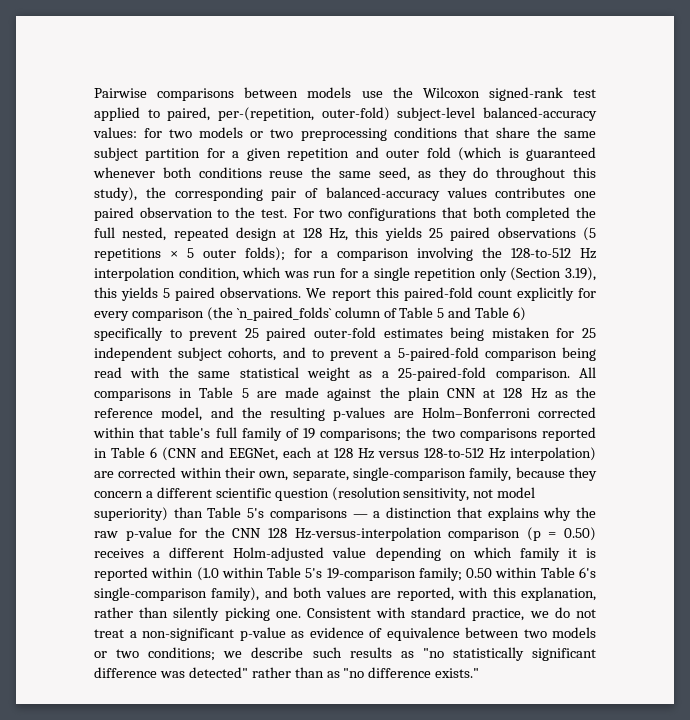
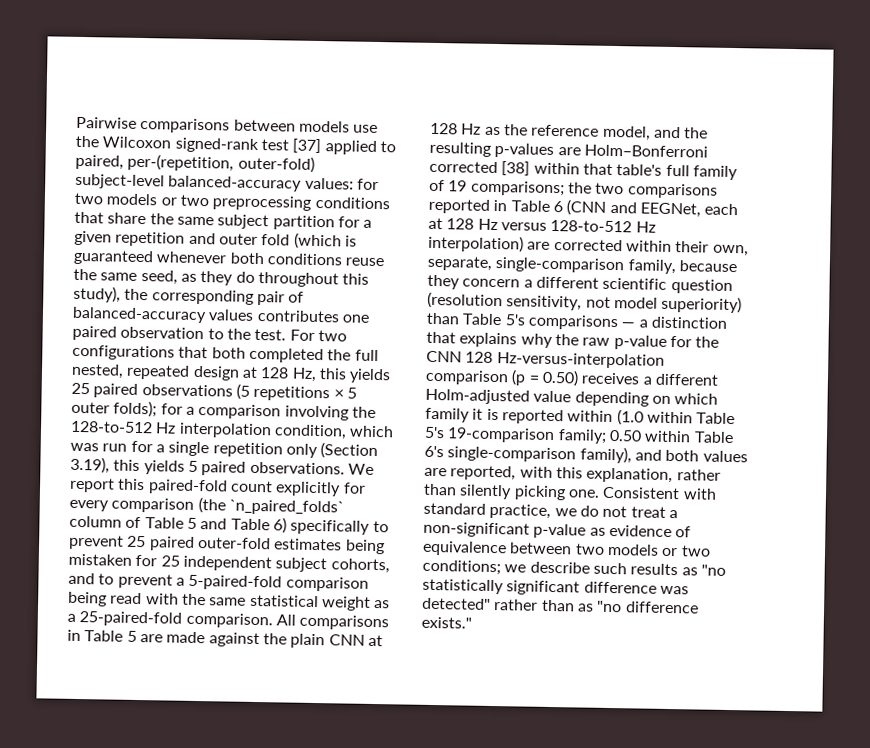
- Pairwise comparisons between models use the Wilcoxon signed-rank test applied to paired, per-(repetition, outer-fold) subject-level balanced-accuracy values:
+ Pairwise comparisons between models use the Wilcoxon signed-rank test [37] applied to paired, per-(repetition, outer-fold) subject-level balanced-accuracy values:
- All comparisons in Table 5 are made against the plain CNN at 128 Hz as the reference model, and the resulting p-values are Holm–Bonferroni corrected within that table's full family of 19 comparisons;
+ All comparisons in Table 5 are made against the plain CNN at 128 Hz as the reference model, and the resulting p-values are Holm–Bonferroni corrected [38] within that table's full family of 19 comparisons;

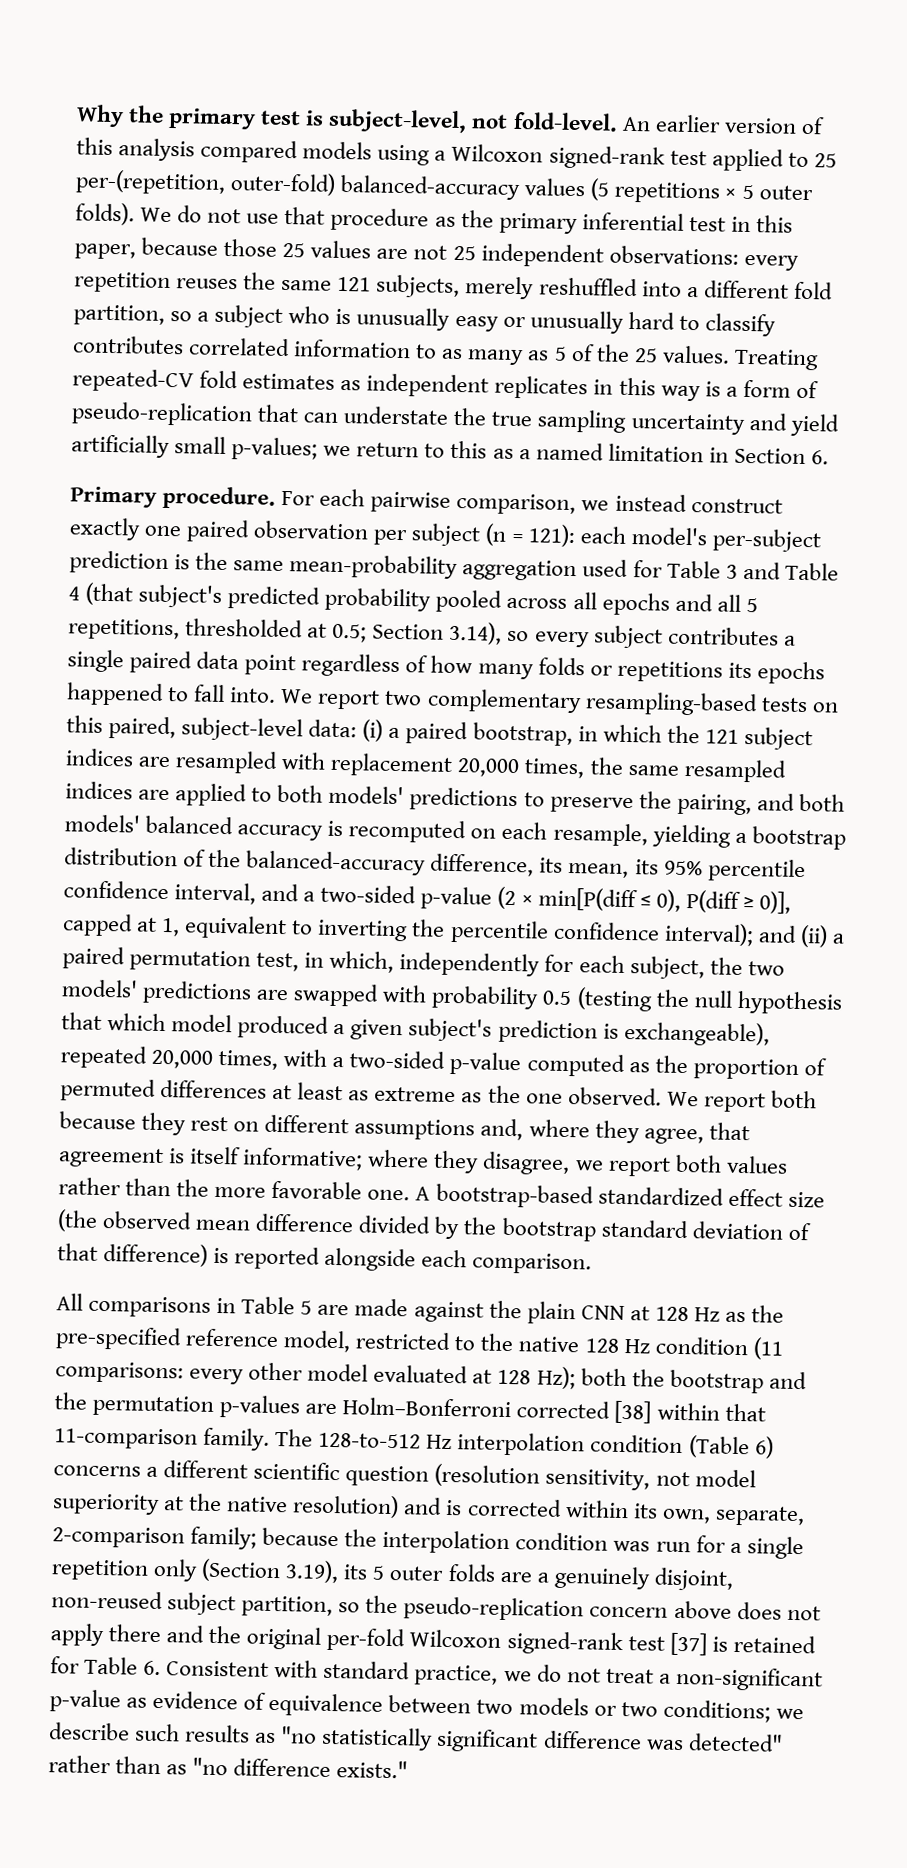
- Pairwise comparisons between models use the Wilcoxon signed-rank test [37] applied to paired, per-(repetition, outer-fold) subject-level balanced-accuracy values: for two models or two preprocessing conditions that share the same subject partition for a given repetition and outer fold (which is guaranteed whenever both conditions reuse the same seed, as they do throughout this study), the corresponding pair of balanced-accuracy values contributes one paired observation to the test. For two configurations that both completed the full nested, repeated design at 128 Hz, this yields 25 paired observations (5 repetitions × 5 outer folds); for a comparison involving the 128-to-512 Hz interpolation condition, which was run for a single repetition only (Section 3.19), this yields 5 paired observations. We report this paired-fold count explicitly for every comparison (the `n_paired_folds` column of Table 5 and Table 6) specifically to prevent 25 paired outer-fold estimates being mistaken for 25 independent subject cohorts, and to prevent a 5-paired-fold comparison being read with the same statistical weight as a 25-paired-fold comparison. All comparisons in Table 5 are made against the plain CNN at 128 Hz as the reference model, and the resulting p-values are Holm–Bonferroni corrected [38] within that table's full family of 19 comparisons; the two comparisons reported in Table 6 (CNN and EEGNet, each at 128 Hz versus 128-to-512 Hz interpolation) are corrected within their own, separate, single-comparison family, because they concern a different scientific question (resolution sensitivity, not model superiority) than Table 5's comparisons — a distinction that explains why the raw p-value for the CNN 128 Hz-versus-interpolation comparison (p = 0.50) receives a different Holm-adjusted value depending on which family it is reported within (1.0 within Table 5's 19-comparison family; 0.50 within Table 6's single-comparison family), and both values are reported, with this explanation, rather than silently picking one. Consistent with standard practice, we do not treat a non-significant p-value as evidence of equivalence between two models or two conditions;
+ Why the primary test is subject-level, not fold-level. An earlier version of this analysis compared models using a Wilcoxon signed-rank test applied to 25 per-(repetition, outer-fold) balanced-accuracy values (5 repetitions × 5 outer folds). We do not use that procedure as the primary inferential test in this paper, because those 25 values are not 25 independent observations: every repetition reuses the same 121 subjects, merely reshuffled into a different fold partition, so a subject who is unusually easy or unusually hard to classify contributes correlated information to as many as 5 of the 25 values. Treating repeated-CV fold estimates as independent replicates in this way is a form of pseudo-replication that can understate the true sampling uncertainty and yield artificially small p-values; we return to this as a named limitation in Section 6.
+ Primary procedure. For each pairwise comparison, we instead construct exactly one paired observation per subject (n = 121): each model's per-subject prediction is the same mean-probability aggregation used for Table 3 and Table 4 (that subject's predicted probability pooled across all epochs and all 5 repetitions, thresholded at 0.5; Section 3.14), so every subject contributes a single paired data point regardless of how many folds or repetitions its epochs happened to fall into. We report two complementary resampling-based tests on this paired, subject-level data: (i) a paired bootstrap, in which the 121 subject indices are resampled with replacement 20,000 times, the same resampled indices are applied to both models' predictions to preserve the pairing, and both models' balanced accuracy is recomputed on each resample, yielding a bootstrap distribution of the balanced-accuracy difference, its mean, its 95% percentile confidence interval, and a two-sided p-value (2 × min[P(diff ≤ 0), P(diff ≥ 0)], capped at 1, equivalent to inverting the percentile confidence interval); and (ii) a paired permutation test, in which, independently for each subject, the two models' predictions are swapped with probability 0.5 (testing the null hypothesis that which model produced a given subject's prediction is exchangeable), repeated 20,000 times, with a two-sided p-value computed as the proportion of permuted differences at least as extreme as the one observed. We report both because they rest on different assumptions and, where they agree, that agreement is itself informative; where they disagree, we report both values rather than the more favorable one. A bootstrap-based standardized effect size (the observed mean difference divided by the bootstrap standard deviation of that difference) is reported alongside each comparison.
+ All comparisons in Table 5 are made against the plain CNN at 128 Hz as the pre-specified reference model, restricted to the native 128 Hz condition (11 comparisons: every other model evaluated at 128 Hz); both the bootstrap and the permutation p-values are Holm–Bonferroni corrected [38] within that 11-comparison family. The 128-to-512 Hz interpolation condition (Table 6) concerns a different scientific question (resolution sensitivity, not model superiority at the native resolution) and is corrected within its own, separate, 2-comparison family; because the interpolation condition was run for a single repetition only (Section 3.19), its 5 outer folds are a genuinely disjoint, non-reused subject partition, so the pseudo-replication concern above does not apply there and the original per-fold Wilcoxon signed-rank test [37] is retained for Table 6. Consistent with standard practice, we do not treat a non-significant p-value as evidence of equivalence between two models or two conditions;

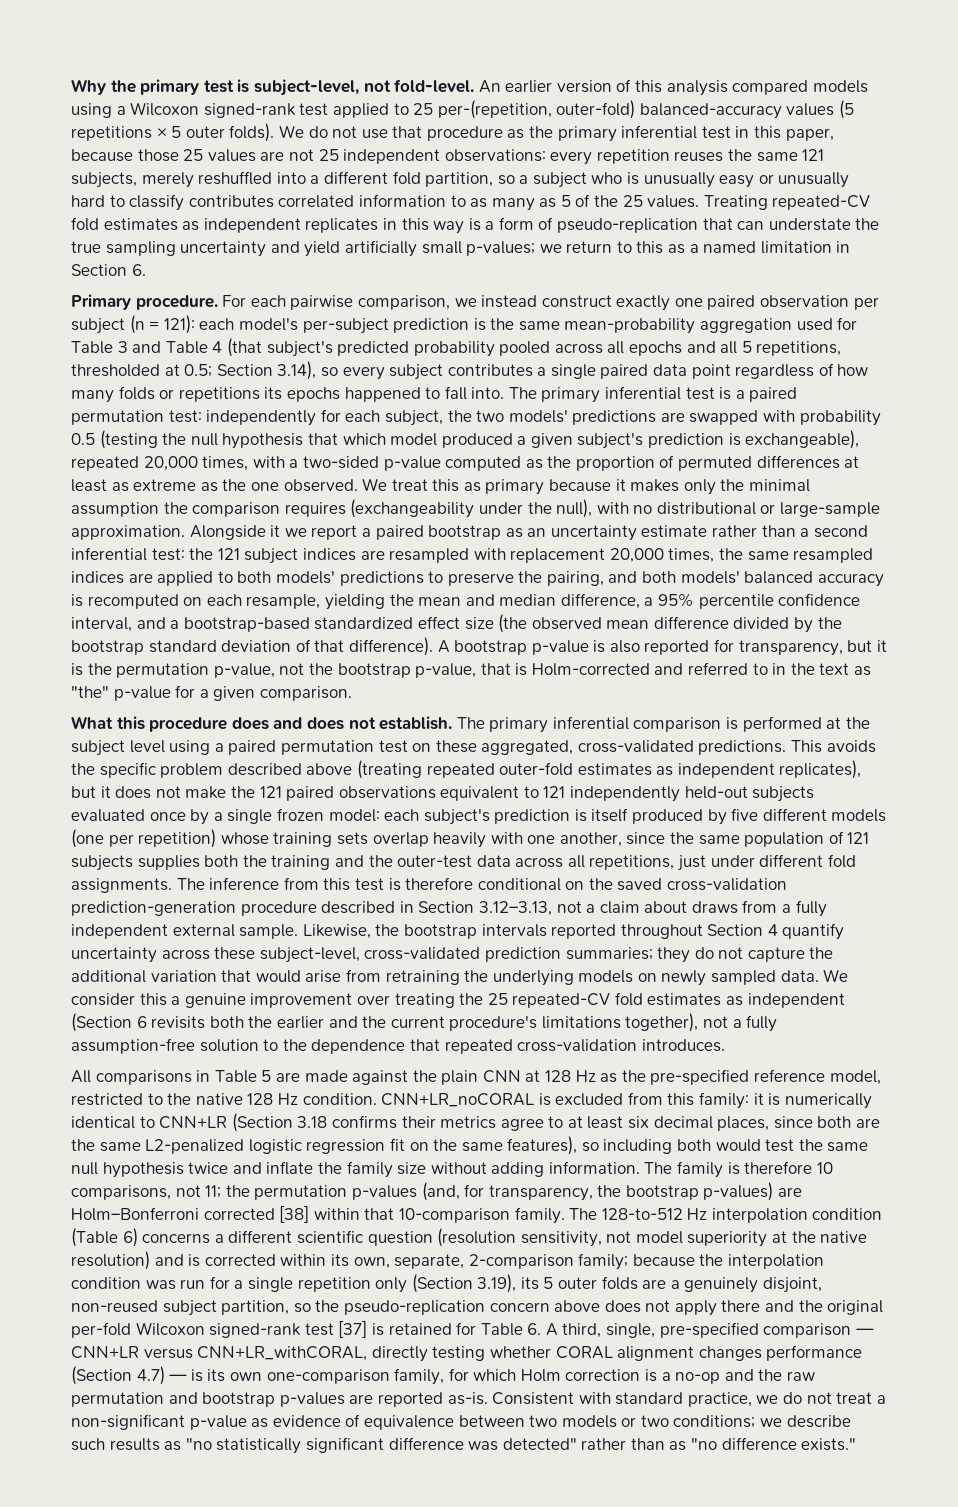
- We report two complementary resampling-based tests on this paired, subject-level data: (i) a paired bootstrap, in which the 121 subject indices are resampled with replacement 20,000 times, the same resampled indices are applied to both models' predictions to preserve the pairing, and both models' balanced accuracy is recomputed on each resample, yielding a bootstrap distribution of the balanced-accuracy difference, its mean, its 95% percentile confidence interval, and a two-sided p-value (2 × min[P(diff ≤ 0), P(diff ≥ 0)], capped at 1, equivalent to inverting the percentile confidence interval); and (ii) a paired permutation test, in which, independently for each subject, the two models' predictions are swapped with probability 0.5 (testing the null hypothesis that which model produced a given subject's prediction is exchangeable), repeated 20,000 times, with a two-sided p-value computed as the proportion of permuted differences at least as extreme as the one observed.
+ The primary inferential test is a paired permutation test: independently for each subject, the two models' predictions are swapped with probability 0.5 (testing the null hypothesis that which model produced a given subject's prediction is exchangeable), repeated 20,000 times, with a two-sided p-value computed as the proportion of permuted differences at least as extreme as the one observed.
- We report both because they rest on different assumptions and, where they agree, that agreement is itself informative; where they disagree, we report both values rather than the more favorable one. A bootstrap-based standardized effect size (the observed mean difference divided by the bootstrap standard deviation of that difference) is reported alongside each comparison.
+ We treat this as primary because it makes only the minimal assumption the comparison requires (exchangeability under the null), with no distributional or large-sample approximation. Alongside it we report a paired bootstrap as an uncertainty estimate rather than a second inferential test: the 121 subject indices are resampled with replacement 20,000 times, the same resampled indices are applied to both models' predictions to preserve the pairing, and both models' balanced accuracy is recomputed on each resample, yielding the mean and median difference, a 95% percentile confidence interval, and a bootstrap-based standardized effect size (the observed mean difference divided by the bootstrap standard deviation of that difference). A bootstrap p-value is also reported for transparency, but it is the permutation p-value, not the bootstrap p-value, that is Holm-corrected and referred to in the text as "the" p-value for a given comparison.
+ What this procedure does and does not establish. The primary inferential comparison is performed at the subject level using a paired permutation test on these aggregated, cross-validated predictions. This avoids the specific problem described above (treating repeated outer-fold estimates as independent replicates), but it does not make the 121 paired observations equivalent to 121 independently held-out subjects evaluated once by a single frozen model: each subject's prediction is itself produced by five different models (one per repetition) whose training sets overlap heavily with one another, since the same population of 121 subjects supplies both the training and the outer-test data across all repetitions, just under different fold assignments. The inference from this test is therefore conditional on the saved cross-validation prediction-generation procedure described in Section 3.12–3.13, not a claim about draws from a fully independent external sample. Likewise, the bootstrap intervals reported throughout Section 4 quantify uncertainty across these subject-level, cross-validated prediction summaries; they do not capture the additional variation that would arise from retraining the underlying models on newly sampled data. We consider this a genuine improvement over treating the 25 repeated-CV fold estimates as independent (Section 6 revisits both the earlier and the current procedure's limitations together), not a fully assumption-free solution to the dependence that repeated cross-validation introduces.
- All comparisons in Table 5 are made against the plain CNN at 128 Hz as the pre-specified reference model, restricted to the native 128 Hz condition (11 comparisons: every other model evaluated at 128 Hz); both the bootstrap and the permutation p-values are Holm–Bonferroni corrected [38] within that 11-comparison family.
+ All comparisons in Table 5 are made against the plain CNN at 128 Hz as the pre-specified reference model, restricted to the native 128 Hz condition. CNN+LR_noCORAL is excluded from this family: it is numerically identical to CNN+LR (Section 3.18 confirms their metrics agree to at least six decimal places, since both are the same L2-penalized logistic regression fit on the same features), so including both would test the same null hypothesis twice and inflate the family size without adding information. The family is therefore 10 comparisons, not 11; the permutation p-values (and, for transparency, the bootstrap p-values) are Holm–Bonferroni corrected [38] within that 10-comparison family.
- because the interpolation condition was run for a single repetition only (Section 3.19), its 5 outer folds are a genuinely disjoint, non-reused subject partition, so the pseudo-replication concern above does not apply there and the original per-fold Wilcoxon signed-rank test [37] is retained for Table 6. Consistent with standard practice, we do not treat a non-significant p-value as evidence of equivalence between two models or two conditions;
+ because the interpolation condition was run for a single repetition only (Section 3.19), its 5 outer folds are a genuinely disjoint, non-reused subject partition, so the pseudo-replication concern above does not apply there and the original per-fold Wilcoxon signed-rank test [37] is retained for Table 6. A third, single, pre-specified comparison — CNN+LR versus CNN+LR_withCORAL, directly testing whether CORAL alignment changes performance (Section 4.7) — is its own one-comparison family, for which Holm correction is a no-op and the raw permutation and bootstrap p-values are reported as-is. Consistent with standard practice, we do not treat a non-significant p-value as evidence of equivalence between two models or two conditions;

